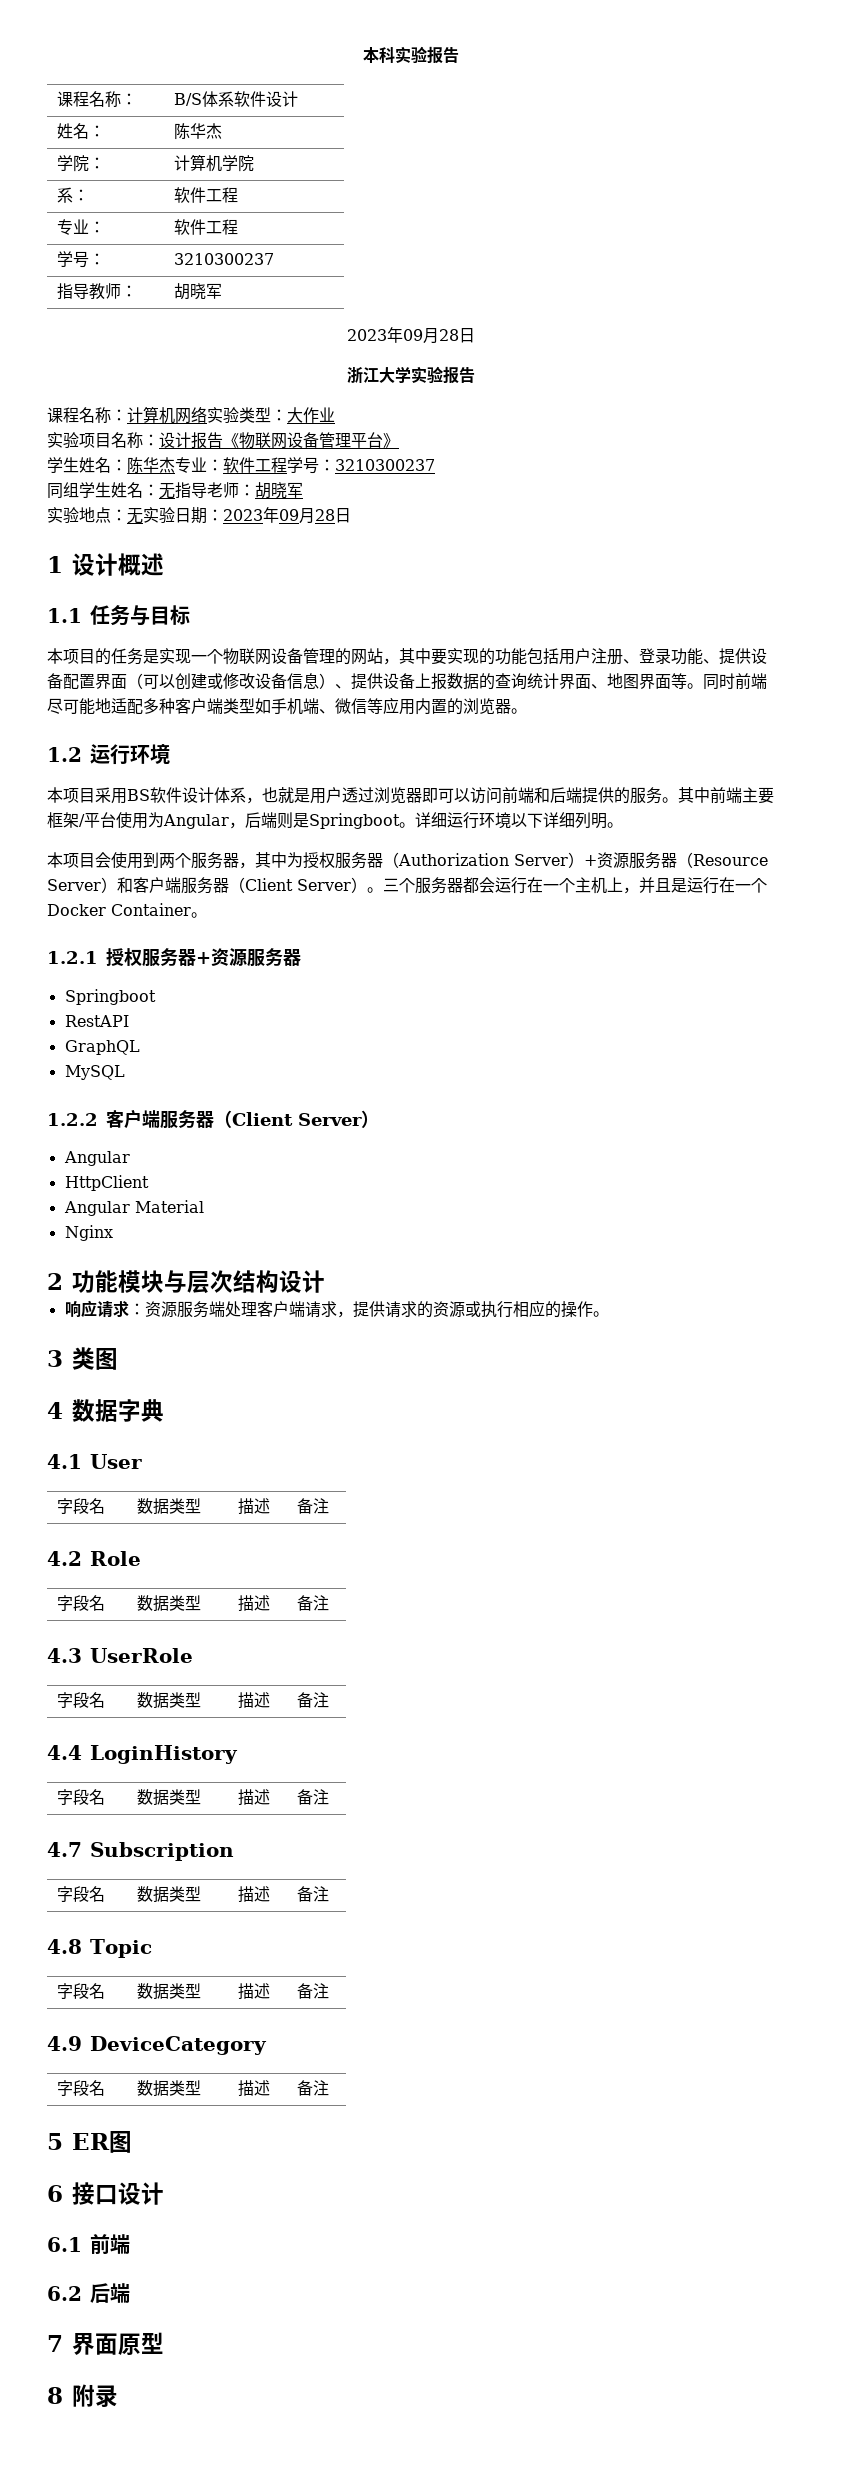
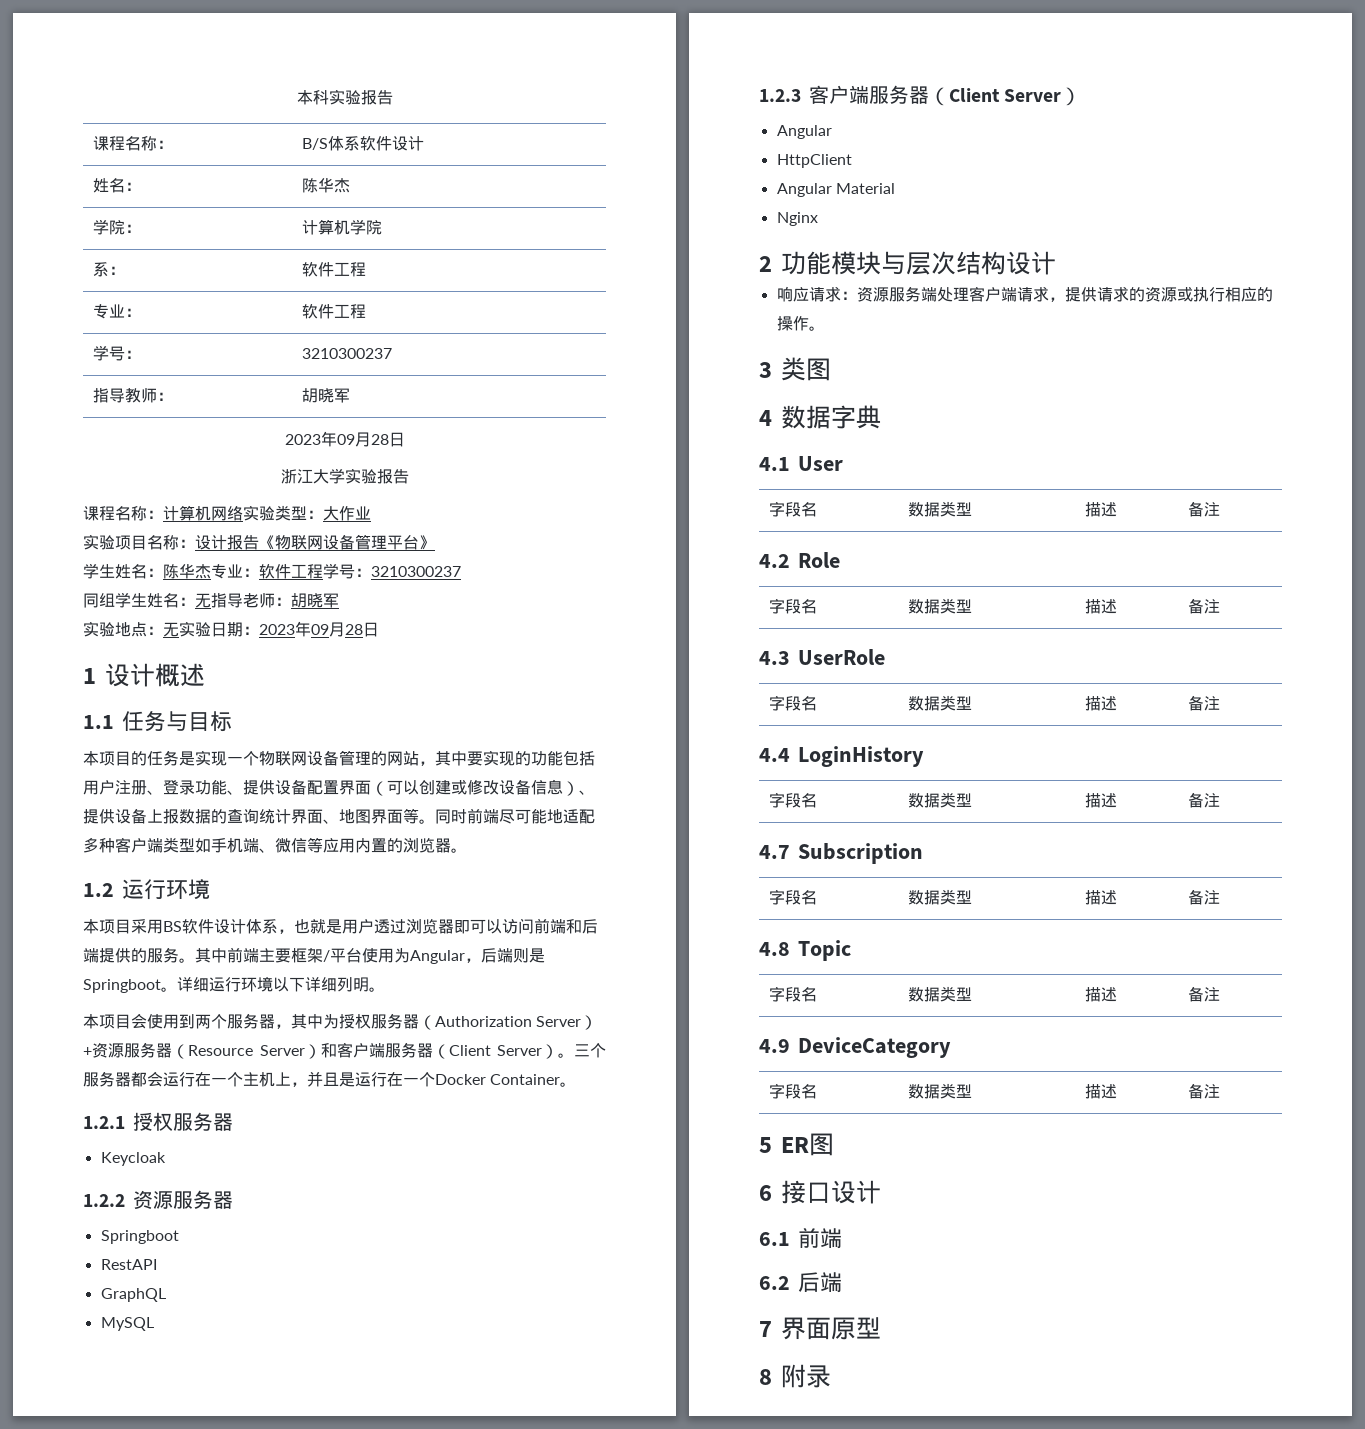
- 1.2.1授权服务器+资源服务器
+ 1.2.1授权服务器
+ Keycloak
+ 1.2.2资源服务器
- 1.2.2客户端服务器（Client Server）
+ 1.2.3客户端服务器（Client Server）

